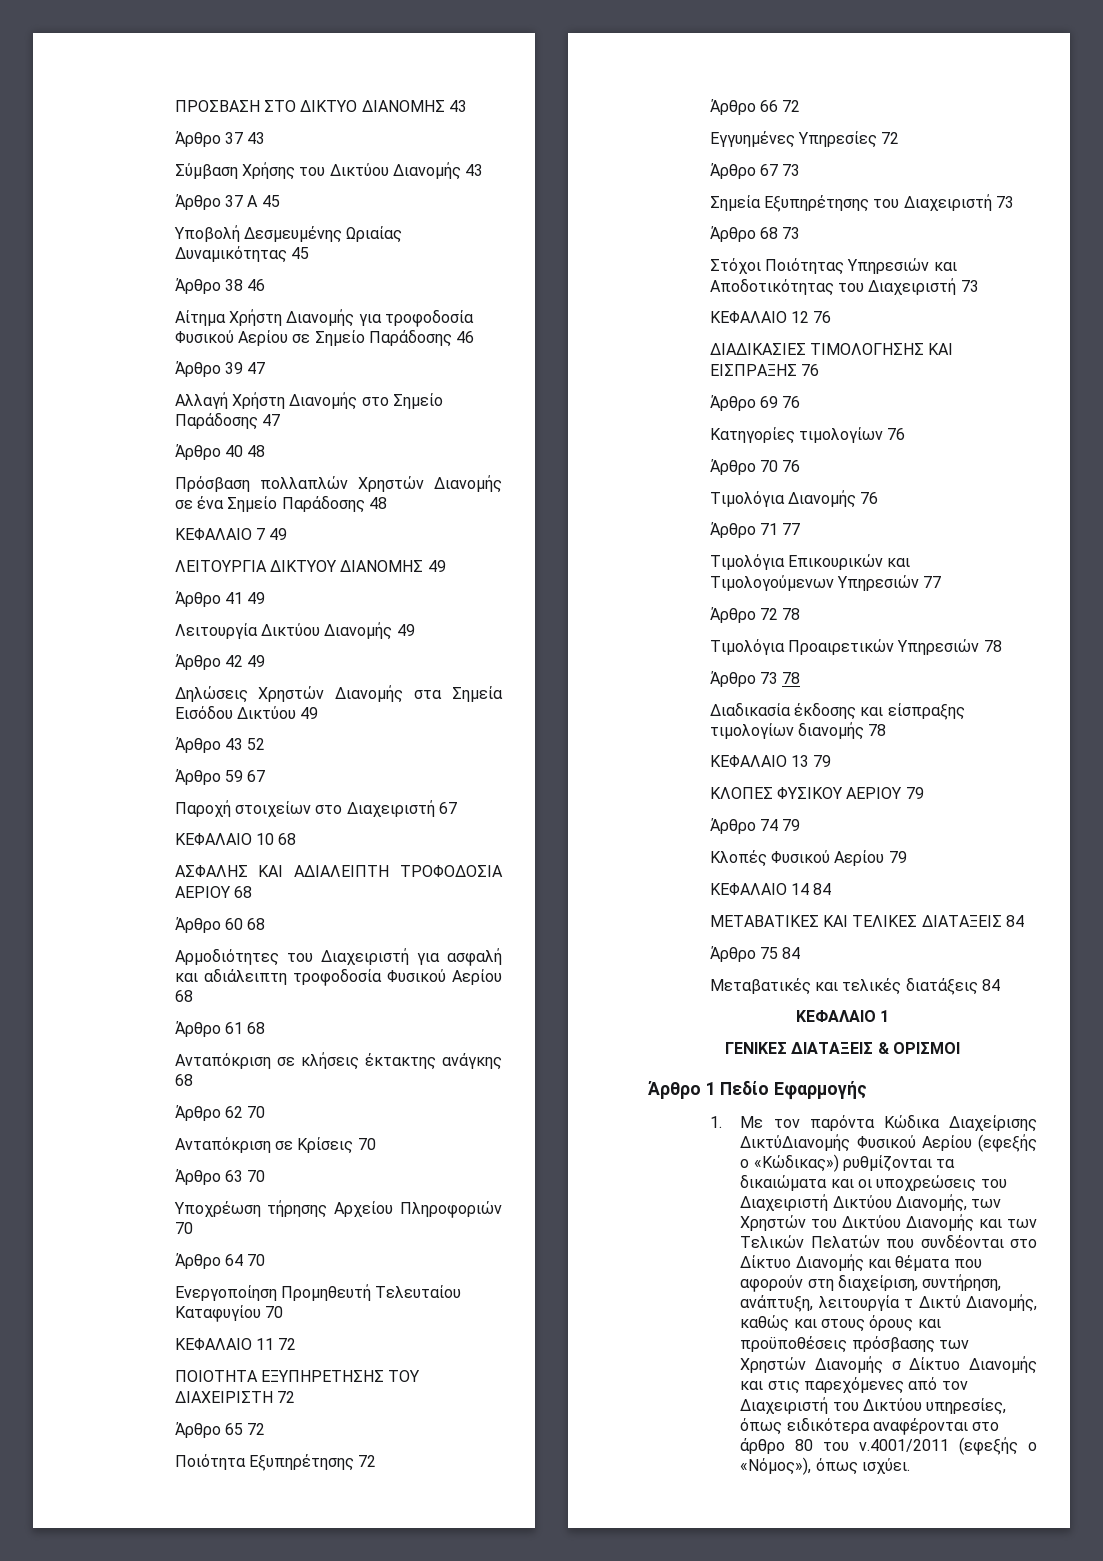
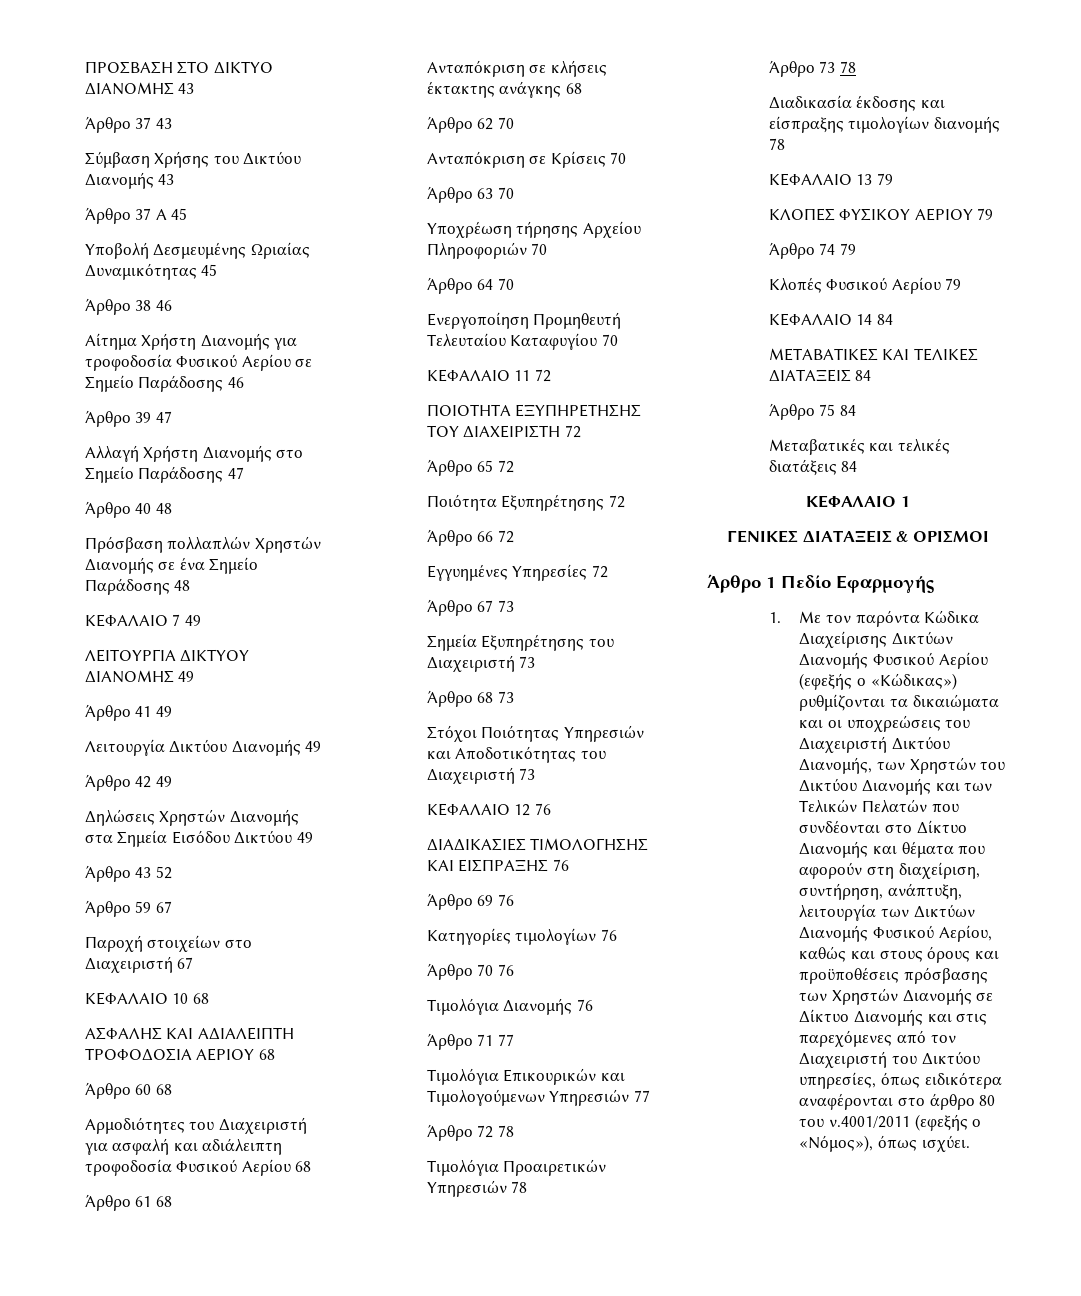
- 1. Με τον παρόντα Κώδικα Διαχείρισης ΔικτύΔιανομής Φυσικού Αερίου (εφεξής ο «Κώδικας») ρυθμίζονται τα δικαιώματα και οι υποχρεώσεις του Διαχειριστή Δικτύου Διανομής, των Χρηστών του Δικτύου Διανομής και των Τελικών Πελατών που συνδέονται στο Δίκτυο Διανομής και θέματα που αφορούν στη διαχείριση, συντήρηση, ανάπτυξη, λειτουργία τ Δικτύ Διανομής, καθώς και στους όρους και προϋποθέσεις πρόσβασης των Χρηστών Διανομής σ Δίκτυο Διανομής και στις παρεχόμενες από τον Διαχειριστή του Δικτύου υπηρεσίες, όπως ειδικότερα αναφέρονται στο άρθρο 80 του ν.4001/2011 (εφεξής ο «Νόμος»), όπως ισχύει.
+ 1. Με τον παρόντα Κώδικα Διαχείρισης Δικτύων Διανομής Φυσικού Αερίου (εφεξής ο «Κώδικας») ρυθμίζονται τα δικαιώματα και οι υποχρεώσεις του Διαχειριστή Δικτύου Διανομής, των Χρηστών του Δικτύου Διανομής και των Τελικών Πελατών που συνδέονται στο Δίκτυο Διανομής και θέματα που αφορούν στη διαχείριση, συντήρηση, ανάπτυξη, λειτουργία των Δικτύων Διανομής Φυσικού Αερίου, καθώς και στους όρους και προϋποθέσεις πρόσβασης των Χρηστών Διανομής σε Δίκτυο Διανομής και στις παρεχόμενες από τον Διαχειριστή του Δικτύου υπηρεσίες, όπως ειδικότερα αναφέρονται στο άρθρο 80 του ν.4001/2011 (εφεξής ο «Νόμος»), όπως ισχύει.

